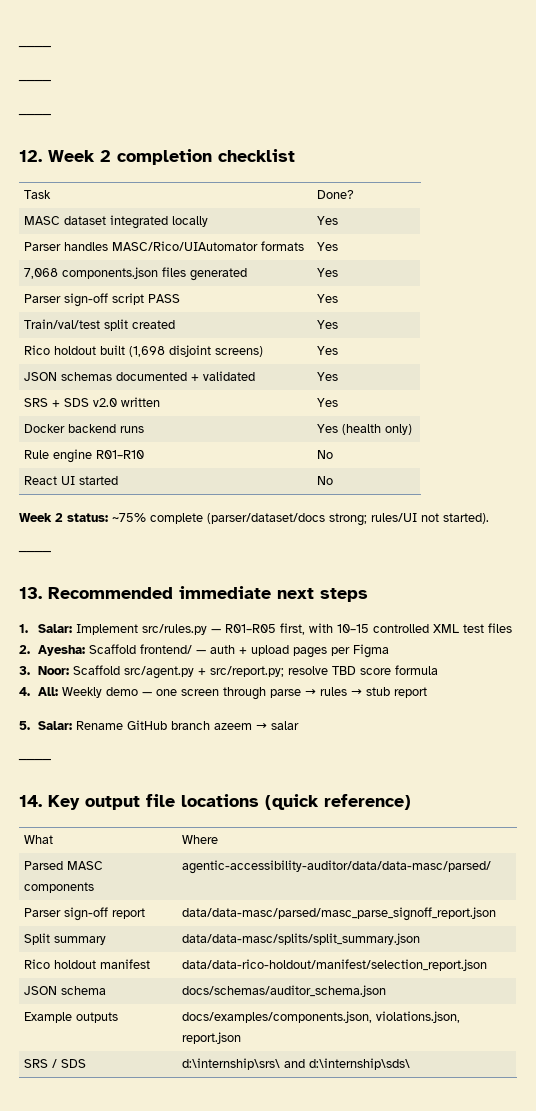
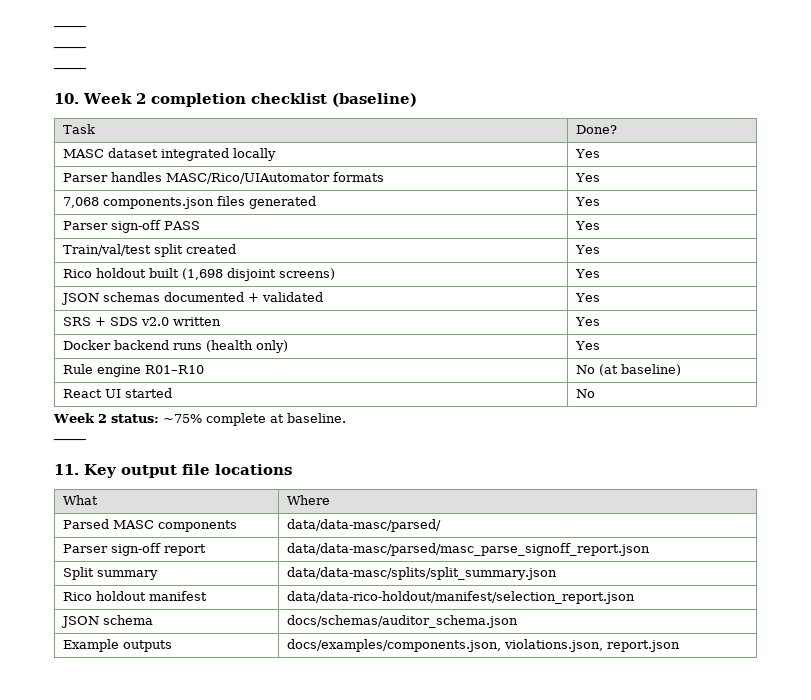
- 12. Week 2 completion checklist
+ 10. Week 2 completion checklist (baseline)
- Parser sign-off script PASS | Yes
+ Parser sign-off PASS | Yes
- Docker backend runs | Yes (health only)
+ Docker backend runs (health only) | Yes
- Rule engine R01–R10 | No
+ Rule engine R01–R10 | No (at baseline)
- Week 2 status: ~75% complete (parser/dataset/docs strong; rules/UI not started).
+ Week 2 status: ~75% complete at baseline.
  ────
- 13. Recommended immediate next steps
- 1. Salar: Implement src/rules.py — R01–R05 first, with 10–15 controlled XML test files
- 2. Ayesha: Scaffold frontend/ — auth + upload pages per Figma
- 3. Noor: Scaffold src/agent.py + src/report.py; resolve TBD score formula
- 4. All: Weekly demo — one screen through parse → rules → stub report
- 5. Salar: Rename GitHub branch azeem → salar
- ────
- 14. Key output file locations (quick reference)
+ 11. Key output file locations
- Parsed MASC components | agentic-accessibility-auditor/data/data-masc/parsed/
+ Parsed MASC components | data/data-masc/parsed/
- SRS / SDS | d:\internship\srs\ and d:\internship\sds\

